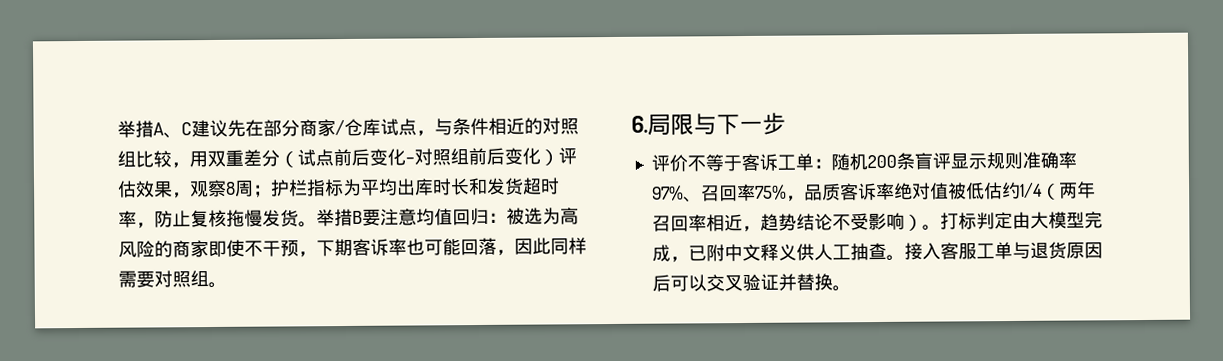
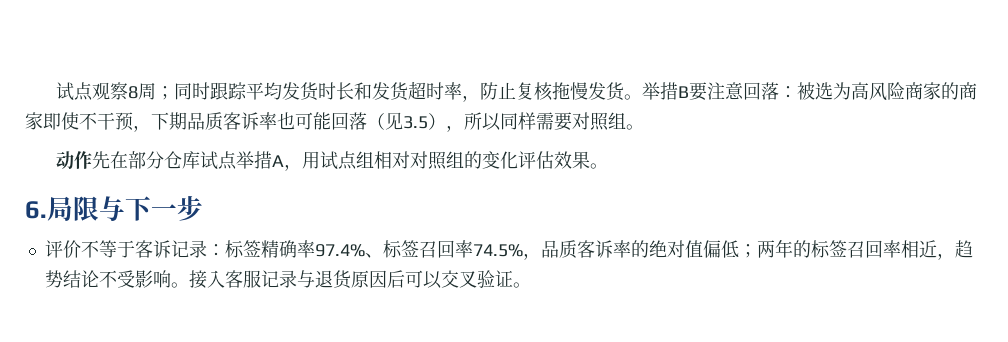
- 举措A、C建议先在部分商家/仓库试点，与条件相近的对照组比较，用双重差分（试点前后变化−对照组前后变化）评估效果，观察8周；护栏指标为平均出库时长和发货超时率，防止复核拖慢发货。
+ 试点观察8周；同时跟踪平均发货时长和发货超时率，防止复核拖慢发货。
- 举措B要注意均值回归：被选为高风险的商家即使不干预，下期客诉率也可能回落，因此同样需要对照组。
+ 举措B要注意回落：被选为高风险商家的商家即使不干预，下期品质客诉率也可能回落（见3.5），所以同样需要对照组。
+ 动作先在部分仓库试点举措A，用试点组相对对照组的变化评估效果。
- 评价不等于客诉工单：随机200条盲评显示规则准确率97%、召回率75%，品质客诉率绝对值被低估约1/4（两年召回率相近，趋势结论不受影响）。打标判定由大模型完成，已附中文释义供人工抽查。
+ 评价不等于客诉记录：标签精确率97.4%、标签召回率74.5%，品质客诉率的绝对值偏低；两年的标签召回率相近，趋势结论不受影响。
- 接入客服工单与退货原因后可以交叉验证并替换。
+ 接入客服记录与退货原因后可以交叉验证。

